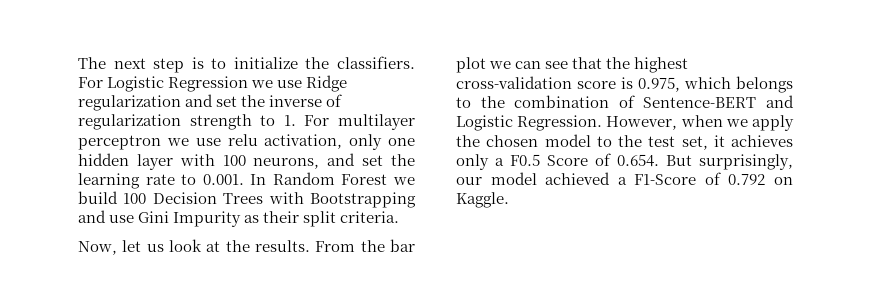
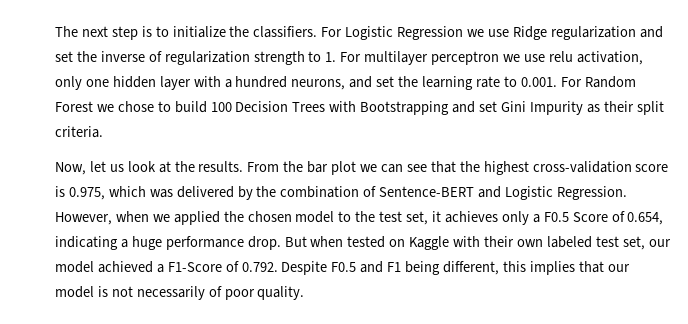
- For Logistic Regression we use Ridge regularization and set the inverse of regularization strength to 1. For multilayer perceptron we use relu activation, only one hidden layer with 100 neurons, and set the learning rate to 0.001. In Random Forest we build 100 Decision Trees with Bootstrapping and use Gini Impurity as their split criteria.
+ For Logistic Regression we use Ridge regularization and set the inverse of regularization strength to 1. For multilayer perceptron we use relu activation, only one hidden layer with a hundred neurons, and set the learning rate to 0.001. For Random Forest we chose to build 100 Decision Trees with Bootstrapping and set Gini Impurity as their split criteria.
- From the bar plot we can see that the highest cross-validation score is 0.975, which belongs to the combination of Sentence-BERT and Logistic Regression.
+ From the bar plot we can see that the highest cross-validation score is 0.975, which was delivered by the combination of Sentence-BERT and Logistic Regression.
- However, when we apply the chosen model to the test set, it achieves only a F0.5 Score of 0.654. But surprisingly, our model achieved a F1-Score of 0.792 on Kaggle.
+ However, when we applied the chosen model to the test set, it achieves only a F0.5 Score of 0.654, indicating a huge performance drop. But when tested on Kaggle with their own labeled test set, our model achieved a F1-Score of 0.792. Despite F0.5 and F1 being different, this implies that our model is not necessarily of poor quality.

